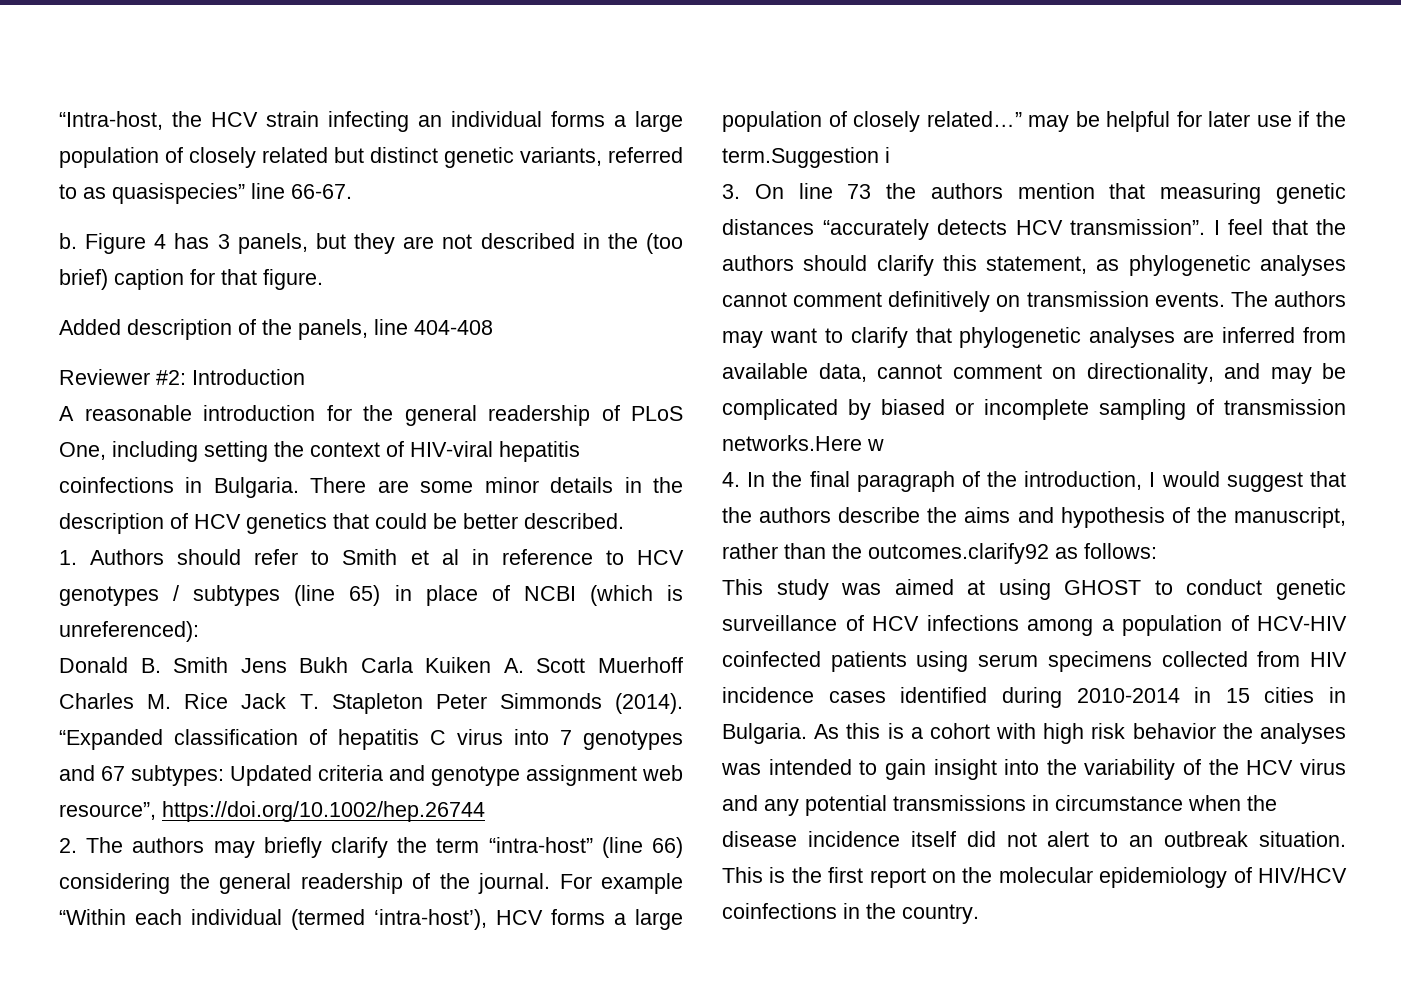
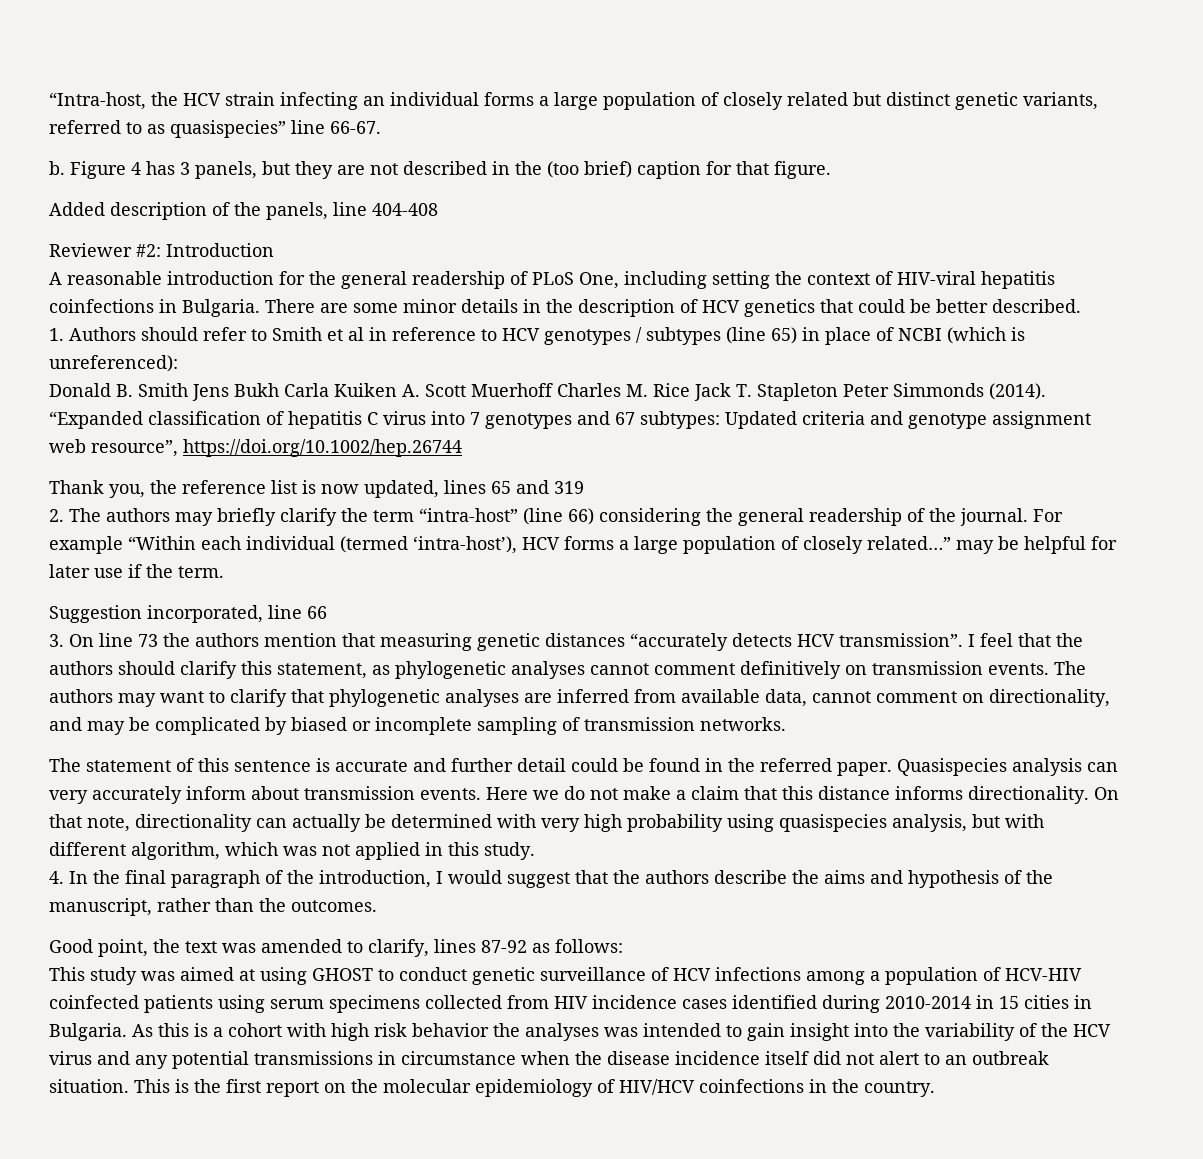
+ Thank you, the reference list is now updated, lines 65 and 319
- For example “Within each individual (termed ‘intra-host’), HCV forms a large population of closely related…” may be helpful for later use if the term.Suggestion i
+ For example “Within each individual (termed ‘intra-host’), HCV forms a large population of closely related…” may be helpful for later use if the term.
+ Suggestion incorporated, line 66
- The authors may want to clarify that phylogenetic analyses are inferred from available data, cannot comment on directionality, and may be complicated by biased or incomplete sampling of transmission networks.Here w
+ The authors may want to clarify that phylogenetic analyses are inferred from available data, cannot comment on directionality, and may be complicated by biased or incomplete sampling of transmission networks.
+ The statement of this sentence is accurate and further detail could be found in the referred paper. Quasispecies analysis can very accurately inform about transmission events. Here we do not make a claim that this distance informs directionality. On that note, directionality can actually be determined with very high probability using quasispecies analysis, but with different algorithm, which was not applied in this study.
- 4. In the final paragraph of the introduction, I would suggest that the authors describe the aims and hypothesis of the manuscript, rather than the outcomes.clarify92 as follows:
+ 4. In the final paragraph of the introduction, I would suggest that the authors describe the aims and hypothesis of the manuscript, rather than the outcomes.
+ Good point, the text was amended to clarify, lines 87-92 as follows:

